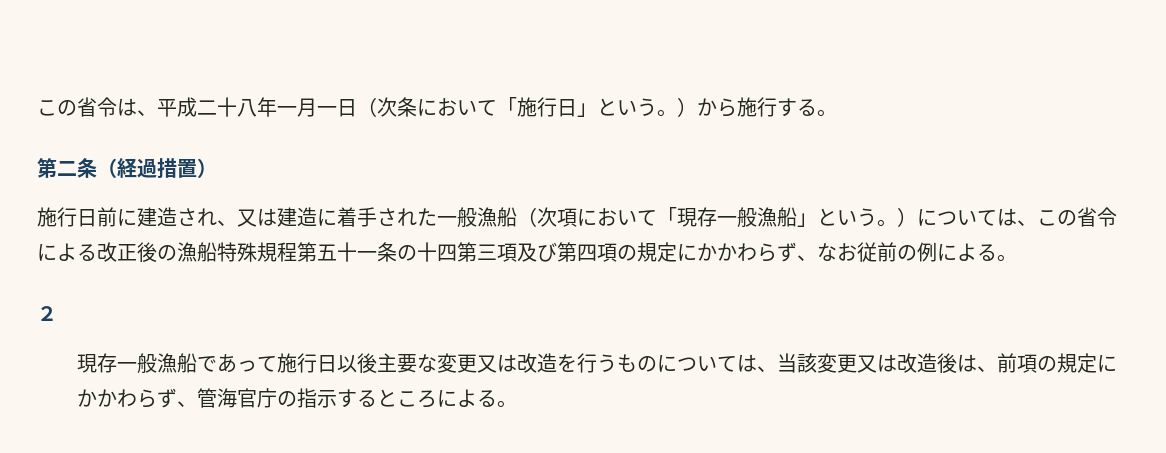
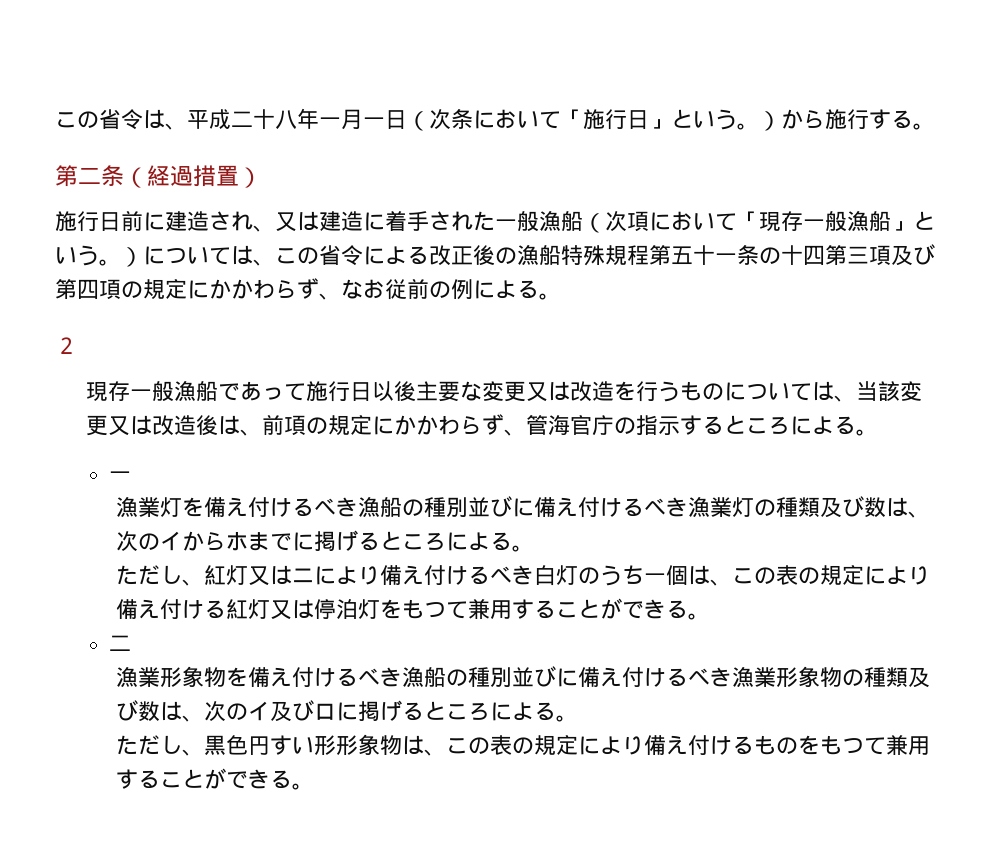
  現存一般漁船であって施行日以後主要な変更又は改造を行うものについては、当該変更又は改造後は、前項の規定にかかわらず、管海官庁の指示するところによる。
+ 一
+ 漁業灯を備え付けるべき漁船の種別並びに備え付けるべき漁業灯の種類及び数は、次のイからホまでに掲げるところによる。
+ ただし、紅灯又はニにより備え付けるべき白灯のうち一個は、この表の規定により備え付ける紅灯又は停泊灯をもつて兼用することができる。
+ 二
+ 漁業形象物を備え付けるべき漁船の種別並びに備え付けるべき漁業形象物の種類及び数は、次のイ及びロに掲げるところによる。
+ ただし、黒色円すい形形象物は、この表の規定により備え付けるものをもつて兼用することができる。

